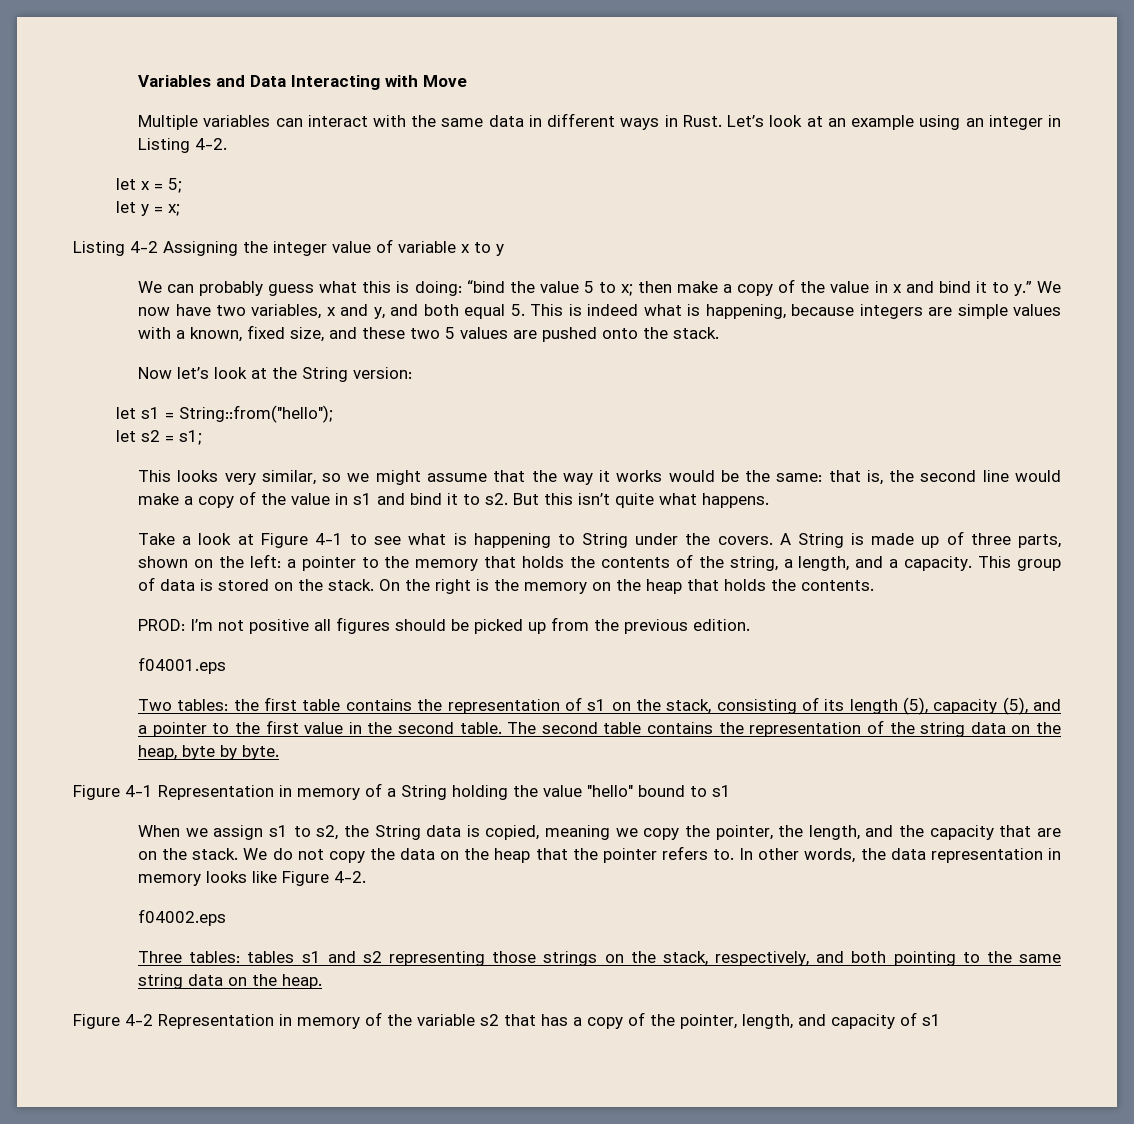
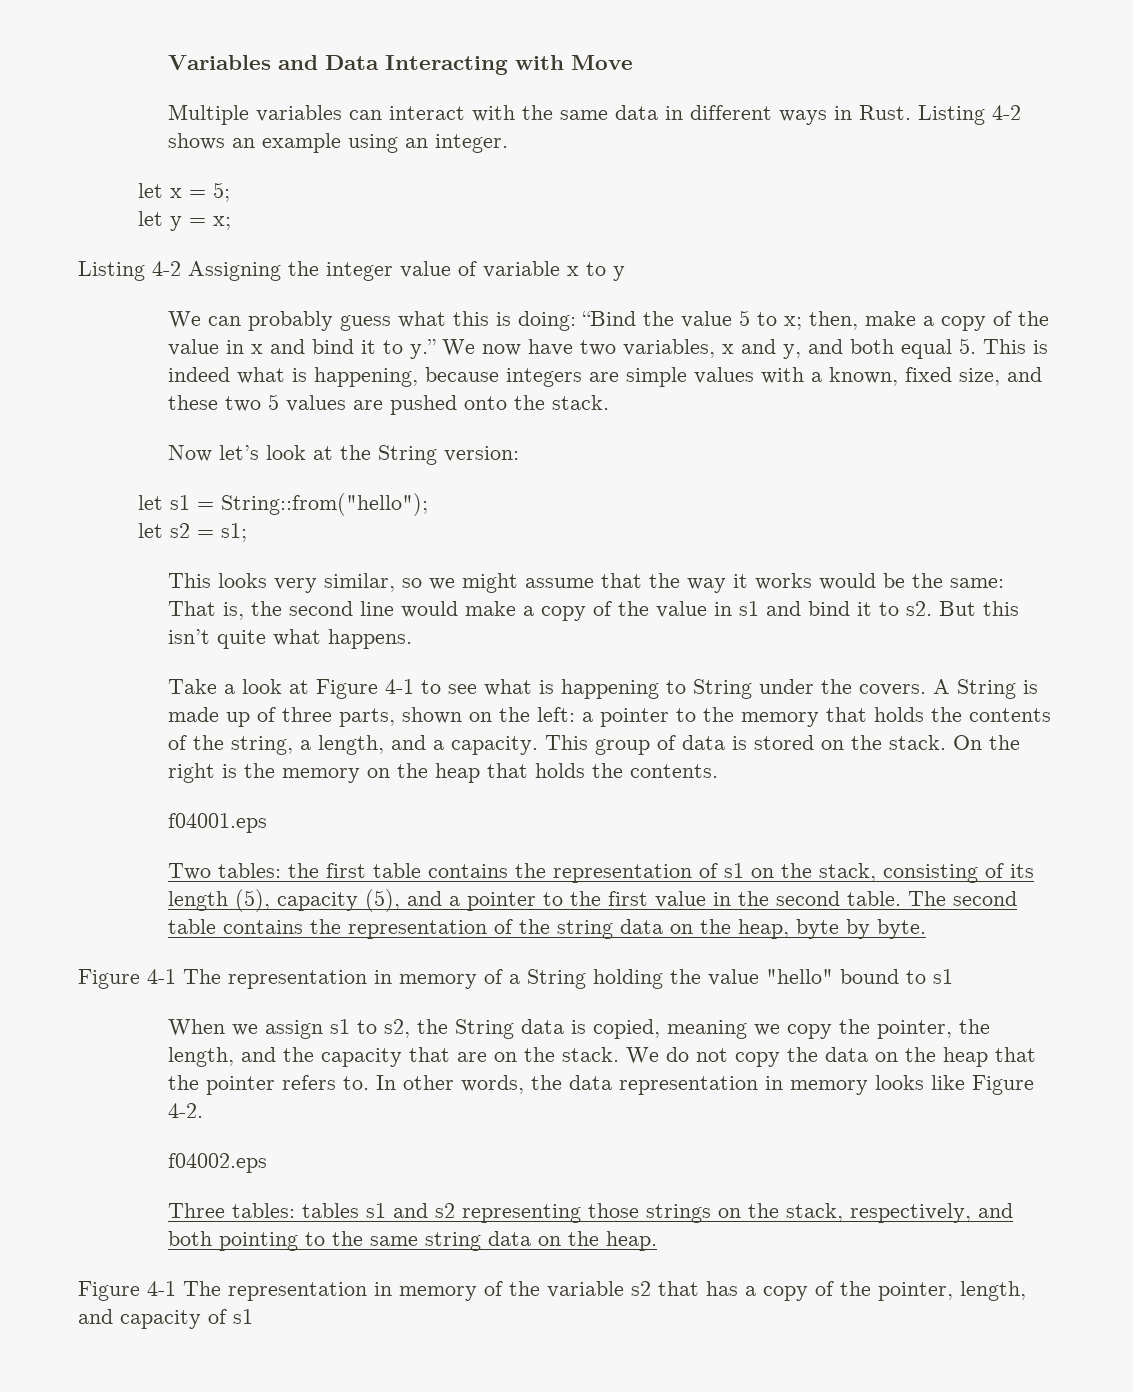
- Let’s look at an example using an integer in Listing 4-2.
+ Listing 4-2 shows an example using an integer.
- We can probably guess what this is doing: “bind the value 5 to x; then make a copy of the value in x and bind it to y.”
+ We can probably guess what this is doing: “Bind the value 5 to x; then, make a copy of the value in x and bind it to y.”
- This looks very similar, so we might assume that the way it works would be the same: that is, the second line would make a copy of the value in s1 and bind it to s2.
+ This looks very similar, so we might assume that the way it works would be the same: That is, the second line would make a copy of the value in s1 and bind it to s2.
- PROD: I’m not positive all figures should be picked up from the previous edition.
- Figure 4-1 Representation in memory of a String holding the value "hello" bound to s1
+ Figure 4-1 The representation in memory of a String holding the value "hello" bound to s1
- Figure 4-2 Representation in memory of the variable s2 that has a copy of the pointer, length, and capacity of s1
+ Figure 4-1 The representation in memory of the variable s2 that has a copy of the pointer, length, and capacity of s1

